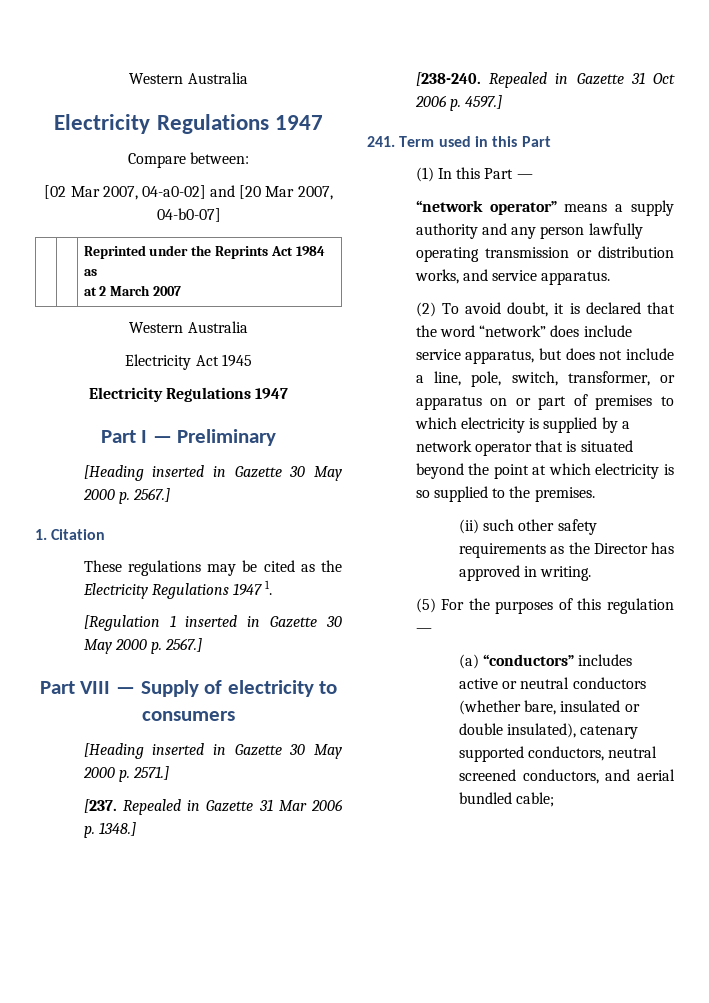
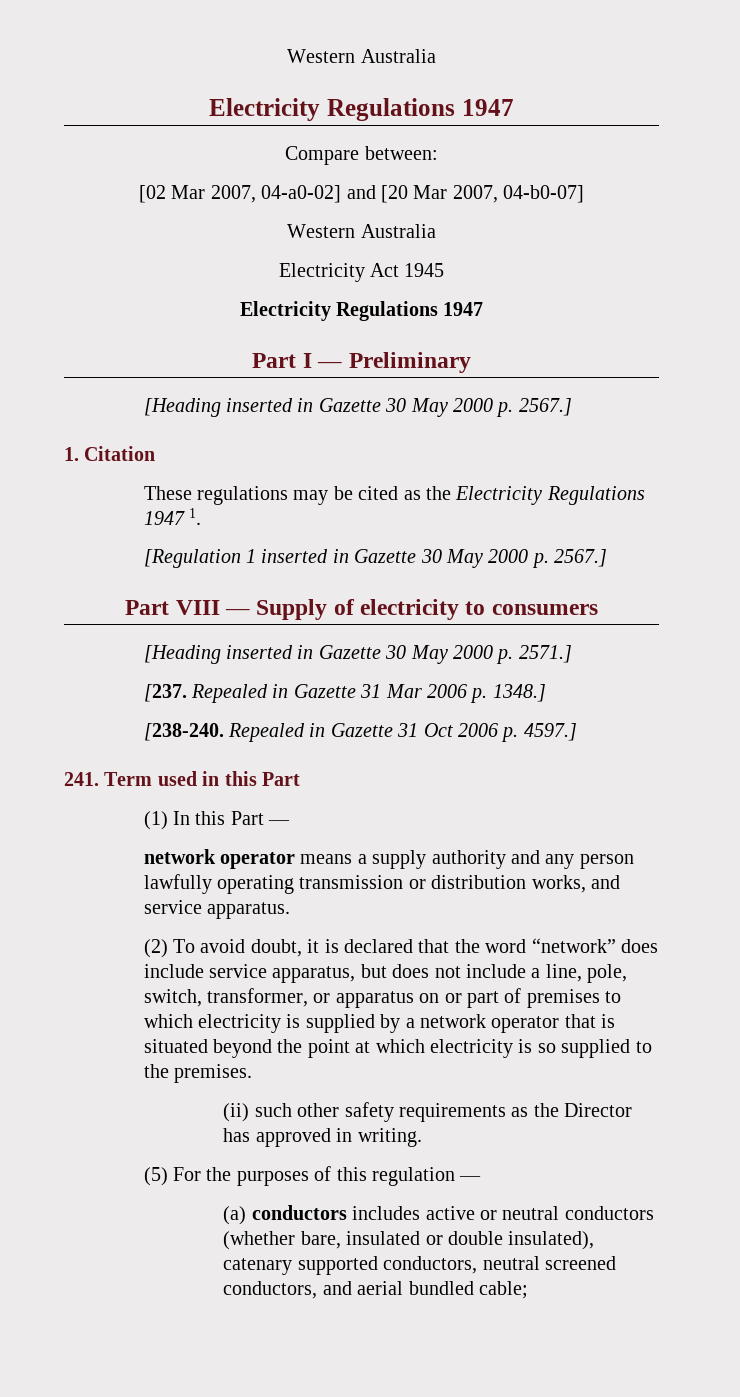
- | | Reprinted under the Reprints Act 1984 as
- at 2 March 2007
- “network operator” means a supply authority and any person lawfully operating transmission or distribution works, and service apparatus.
+ network operator means a supply authority and any person lawfully operating transmission or distribution works, and service apparatus.
- (a) “conductors” includes active or neutral conductors (whether bare, insulated or double insulated), catenary supported conductors, neutral screened conductors, and aerial bundled cable;
+ (a) conductors includes active or neutral conductors (whether bare, insulated or double insulated), catenary supported conductors, neutral screened conductors, and aerial bundled cable;

